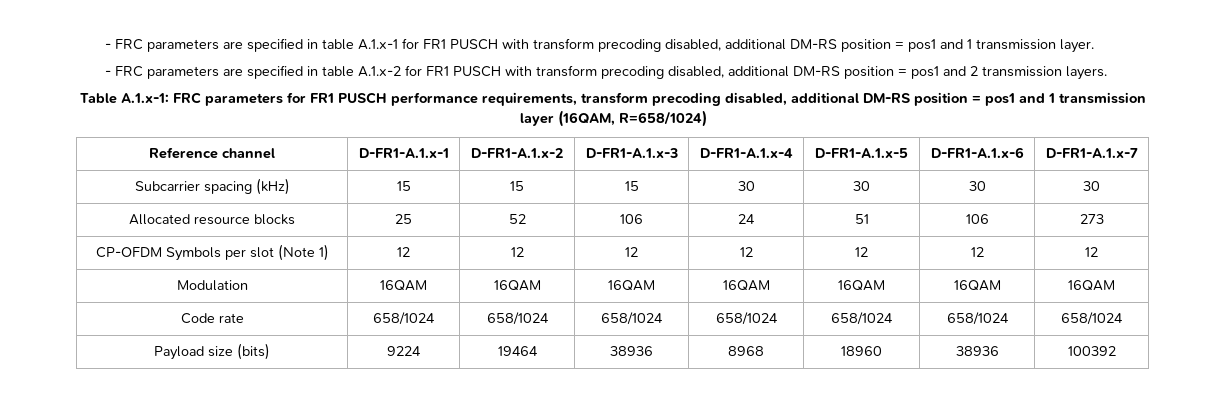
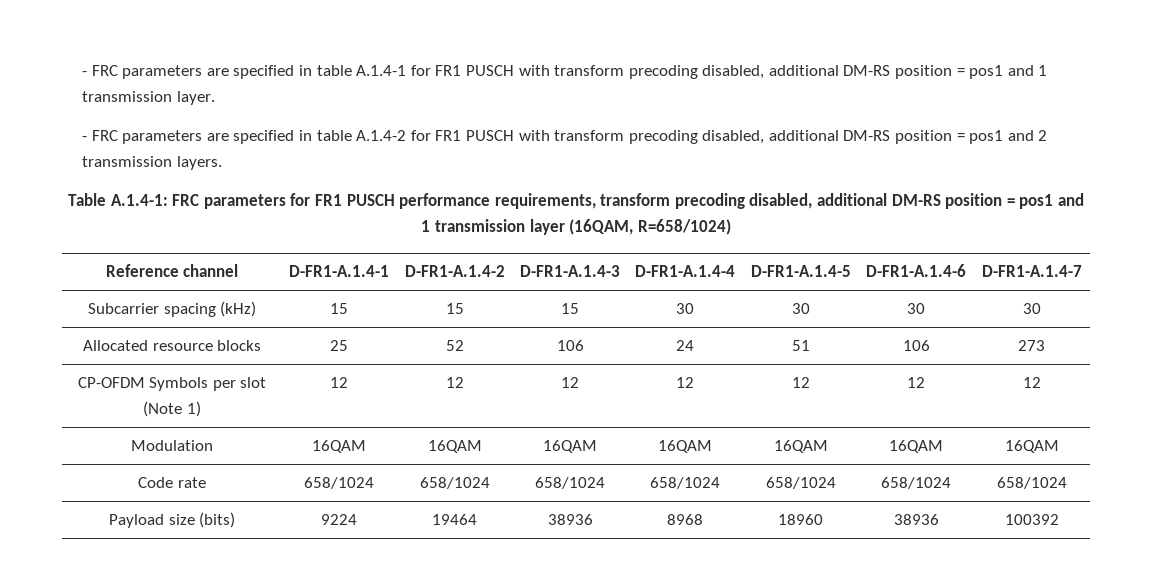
- - FRC parameters are specified in table A.1.x-1 for FR1 PUSCH with transform precoding disabled, additional DM-RS position = pos1 and 1 transmission layer.
+ - FRC parameters are specified in table A.1.4-1 for FR1 PUSCH with transform precoding disabled, additional DM-RS position = pos1 and 1 transmission layer.
- - FRC parameters are specified in table A.1.x-2 for FR1 PUSCH with transform precoding disabled, additional DM-RS position = pos1 and 2 transmission layers.
+ - FRC parameters are specified in table A.1.4-2 for FR1 PUSCH with transform precoding disabled, additional DM-RS position = pos1 and 2 transmission layers.
- Table A.1.x-1: FRC parameters for FR1 PUSCH performance requirements, transform precoding disabled, additional DM-RS position = pos1 and 1 transmission layer (16QAM, R=658/1024)
+ Table A.1.4-1: FRC parameters for FR1 PUSCH performance requirements, transform precoding disabled, additional DM-RS position = pos1 and 1 transmission layer (16QAM, R=658/1024)
- Reference channel | D-FR1-A.1.x-1 | D-FR1-A.1.x-2 | D-FR1-A.1.x-3 | D-FR1-A.1.x-4 | D-FR1-A.1.x-5 | D-FR1-A.1.x-6 | D-FR1-A.1.x-7
+ Reference channel | D-FR1-A.1.4-1 | D-FR1-A.1.4-2 | D-FR1-A.1.4-3 | D-FR1-A.1.4-4 | D-FR1-A.1.4-5 | D-FR1-A.1.4-6 | D-FR1-A.1.4-7

